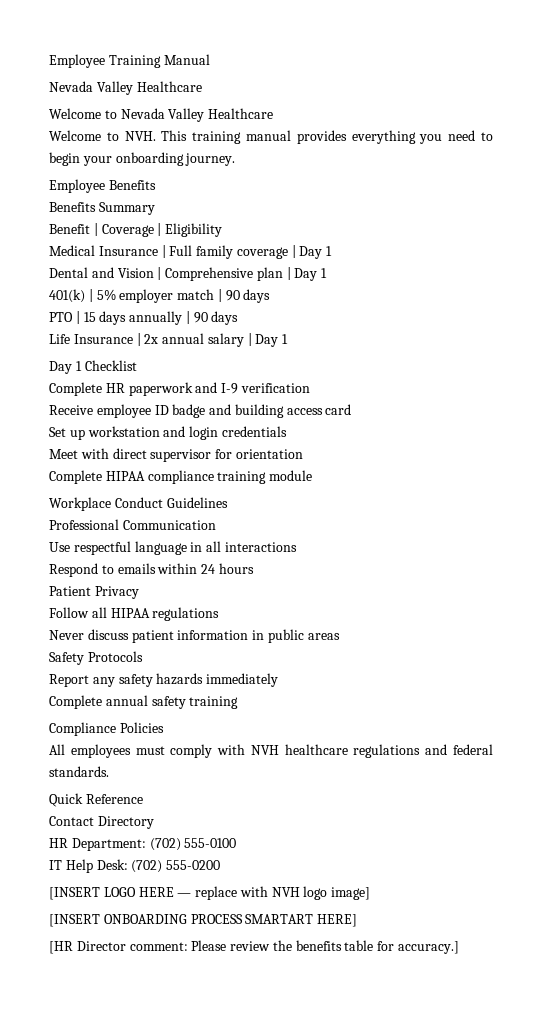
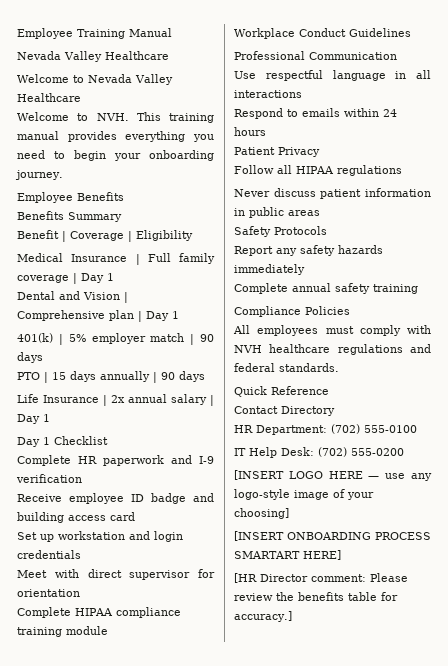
- [INSERT LOGO HERE — replace with NVH logo image]
+ [INSERT LOGO HERE — use any logo-style image of your choosing]

